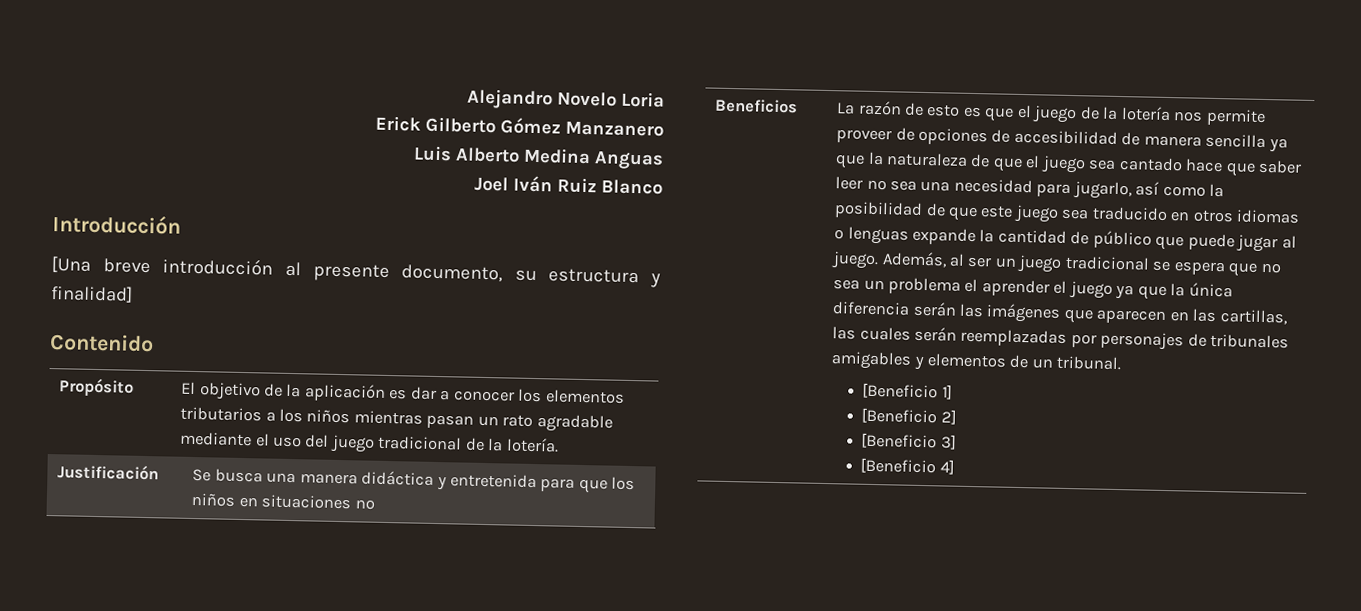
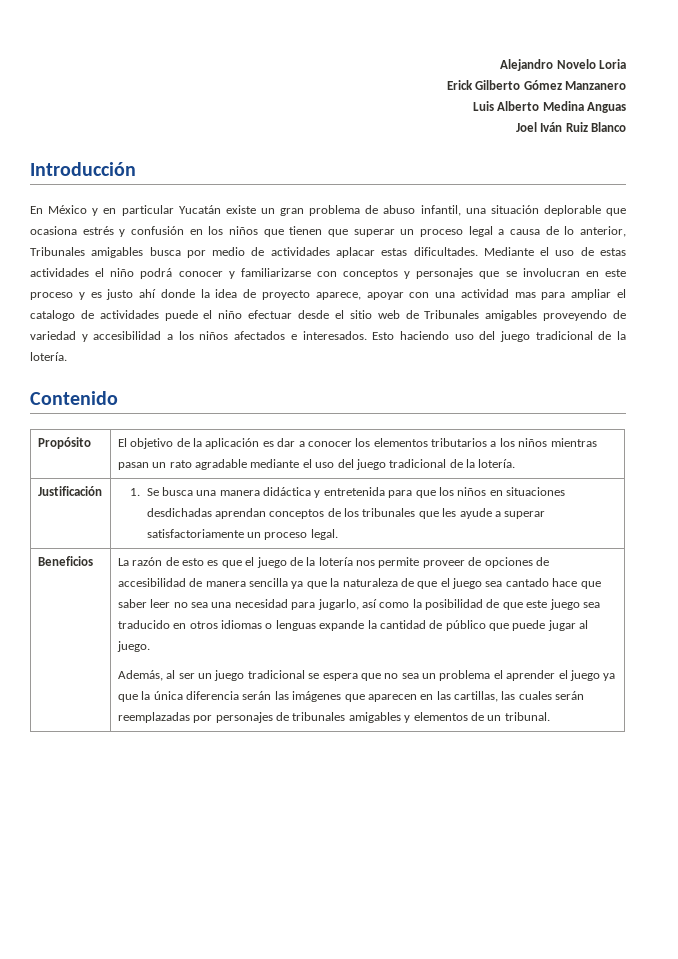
- [Una breve introducción al presente documento, su estructura y finalidad]
+ En México y en particular Yucatán existe un gran problema de abuso infantil, una situación deplorable que ocasiona estrés y confusión en los niños que tienen que superar un proceso legal a causa de lo anterior, Tribunales amigables busca por medio de actividades aplacar estas dificultades. Mediante el uso de estas actividades el niño podrá conocer y familiarizarse con conceptos y personajes que se involucran en este proceso y es justo ahí donde la idea de proyecto aparece, apoyar con una actividad mas para ampliar el catalogo de actividades puede el niño efectuar desde el sitio web de Tribunales amigables proveyendo de variedad y accesibilidad a los niños afectados e interesados. Esto haciendo uso del juego tradicional de la lotería.
- Justificación | Se busca una manera didáctica y entretenida para que los niños en situaciones no
+ Justificación | 1. Se busca una manera didáctica y entretenida para que los niños en situaciones desdichadas aprendan conceptos de los tribunales que les ayude a superar satisfactoriamente un proceso legal.
- La razón de esto es que el juego de la lotería nos permite proveer de opciones de accesibilidad de manera sencilla ya que la naturaleza de que el juego sea cantado hace que saber leer no sea una necesidad para jugarlo, así como la posibilidad de que este juego sea traducido en otros idiomas o lenguas expande la cantidad de público que puede jugar al juego. Además, al ser un juego tradicional se espera que no sea un problema el aprender el juego ya que la única diferencia serán las imágenes que aparecen en las cartillas, las cuales serán reemplazadas por personajes de tribunales amigables y elementos de un tribunal.
+ La razón de esto es que el juego de la lotería nos permite proveer de opciones de accesibilidad de manera sencilla ya que la naturaleza de que el juego sea cantado hace que saber leer no sea una necesidad para jugarlo, así como la posibilidad de que este juego sea traducido en otros idiomas o lenguas expande la cantidad de público que puede jugar al juego.
+ Además, al ser un juego tradicional se espera que no sea un problema el aprender el juego ya que la única diferencia serán las imágenes que aparecen en las cartillas, las cuales serán reemplazadas por personajes de tribunales amigables y elementos de un tribunal.
- [Beneficio 1]
- [Beneficio 2]
- [Beneficio 3]
- [Beneficio 4]

